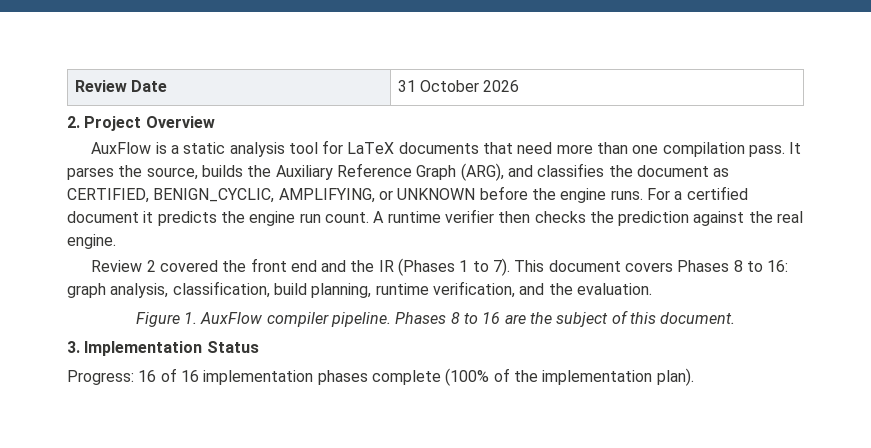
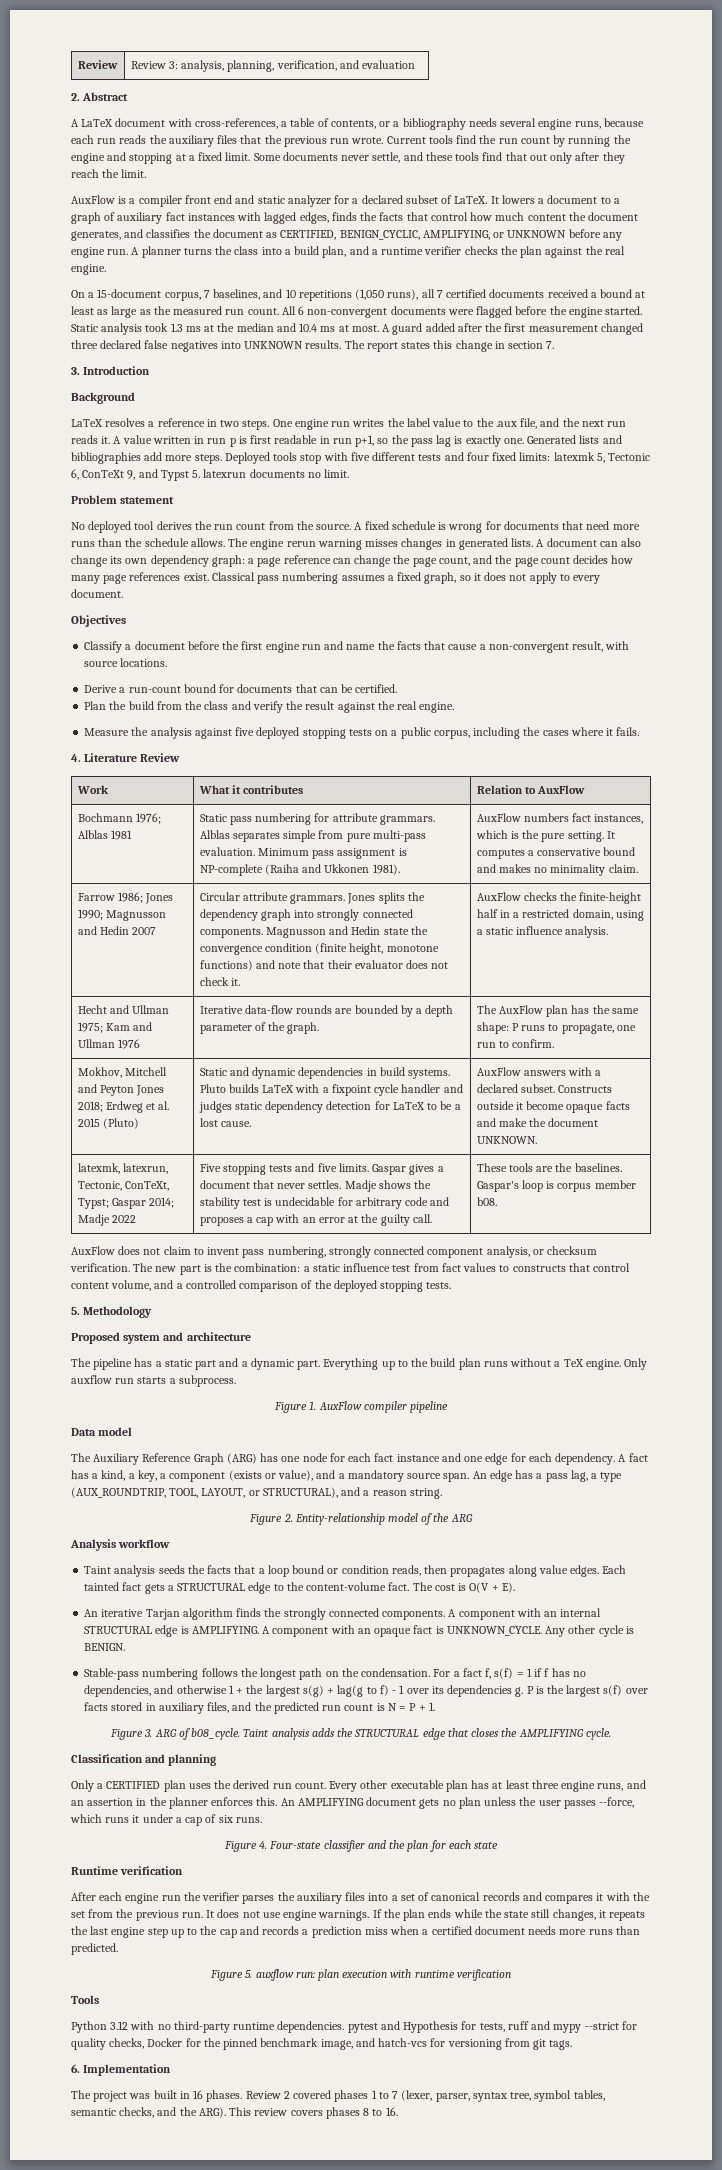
- Review Date | 31 October 2026
- 2. Project Overview
- AuxFlow is a static analysis tool for LaTeX documents that need more than one compilation pass. It parses the source, builds the Auxiliary Reference Graph (ARG), and classifies the document as CERTIFIED, BENIGN_CYCLIC, AMPLIFYING, or UNKNOWN before the engine runs. For a certified document it predicts the engine run count. A runtime verifier then checks the prediction against the real engine.
- Review 2 covered the front end and the IR (Phases 1 to 7). This document covers Phases 8 to 16: graph analysis, classification, build planning, runtime verification, and the evaluation.
- Figure 1. AuxFlow compiler pipeline. Phases 8 to 16 are the subject of this document.
- 3. Implementation Status
- Progress: 16 of 16 implementation phases complete (100% of the implementation plan).
+ Review | Review 3: analysis, planning, verification, and evaluation
+ 2. Abstract
+ A LaTeX document with cross-references, a table of contents, or a bibliography needs several engine runs, because each run reads the auxiliary files that the previous run wrote. Current tools find the run count by running the engine and stopping at a fixed limit. Some documents never settle, and these tools find that out only after they reach the limit.
+ AuxFlow is a compiler front end and static analyzer for a declared subset of LaTeX. It lowers a document to a graph of auxiliary fact instances with lagged edges, finds the facts that control how much content the document generates, and classifies the document as CERTIFIED, BENIGN_CYCLIC, AMPLIFYING, or UNKNOWN before any engine run. A planner turns the class into a build plan, and a runtime verifier checks the plan against the real engine.
+ On a 15-document corpus, 7 baselines, and 10 repetitions (1,050 runs), all 7 certified documents received a bound at least as large as the measured run count. All 6 non-convergent documents were flagged before the engine started. Static analysis took 1.3 ms at the median and 10.4 ms at most. A guard added after the first measurement changed three declared false negatives into UNKNOWN results. The report states this change in section 7.
+ 3. Introduction
+ Background
+ LaTeX resolves a reference in two steps. One engine run writes the label value to the .aux file, and the next run reads it. A value written in run p is first readable in run p+1, so the pass lag is exactly one. Generated lists and bibliographies add more steps. Deployed tools stop with five different tests and four fixed limits: latexmk 5, Tectonic 6, ConTeXt 9, and Typst 5. latexrun documents no limit.
+ Problem statement
+ No deployed tool derives the run count from the source. A fixed schedule is wrong for documents that need more runs than the schedule allows. The engine rerun warning misses changes in generated lists. A document can also change its own dependency graph: a page reference can change the page count, and the page count decides how many page references exist. Classical pass numbering assumes a fixed graph, so it does not apply to every document.
+ Objectives
+ Classify a document before the first engine run and name the facts that cause a non-convergent result, with source locations.
+ Derive a run-count bound for documents that can be certified.
+ Plan the build from the class and verify the result against the real engine.
+ Measure the analysis against five deployed stopping tests on a public corpus, including the cases where it fails.
+ 4. Literature Review
+ Work | What it contributes | Relation to AuxFlow
+ Bochmann 1976; Alblas 1981 | Static pass numbering for attribute grammars. Alblas separates simple from pure multi-pass evaluation. Minimum pass assignment is NP-complete (Raiha and Ukkonen 1981). | AuxFlow numbers fact instances, which is the pure setting. It computes a conservative bound and makes no minimality claim.
+ Farrow 1986; Jones 1990; Magnusson and Hedin 2007 | Circular attribute grammars. Jones splits the dependency graph into strongly connected components. Magnusson and Hedin state the convergence condition (finite height, monotone functions) and note that their evaluator does not check it. | AuxFlow checks the finite-height half in a restricted domain, using a static influence analysis.
+ Hecht and Ullman 1975; Kam and Ullman 1976 | Iterative data-flow rounds are bounded by a depth parameter of the graph. | The AuxFlow plan has the same shape: P runs to propagate, one run to confirm.
+ Mokhov, Mitchell and Peyton Jones 2018; Erdweg et al. 2015 (Pluto) | Static and dynamic dependencies in build systems. Pluto builds LaTeX with a fixpoint cycle handler and judges static dependency detection for LaTeX to be a lost cause. | AuxFlow answers with a declared subset. Constructs outside it become opaque facts and make the document UNKNOWN.
+ latexmk, latexrun, Tectonic, ConTeXt, Typst; Gaspar 2014; Madje 2022 | Five stopping tests and five limits. Gaspar gives a document that never settles. Madje shows the stability test is undecidable for arbitrary code and proposes a cap with an error at the guilty call. | These tools are the baselines. Gaspar's loop is corpus member b08.
+ AuxFlow does not claim to invent pass numbering, strongly connected component analysis, or checksum verification. The new part is the combination: a static influence test from fact values to constructs that control content volume, and a controlled comparison of the deployed stopping tests.
+ 5. Methodology
+ Proposed system and architecture
+ The pipeline has a static part and a dynamic part. Everything up to the build plan runs without a TeX engine. Only auxflow run starts a subprocess.
+ Figure 1. AuxFlow compiler pipeline
+ Data model
+ The Auxiliary Reference Graph (ARG) has one node for each fact instance and one edge for each dependency. A fact has a kind, a key, a component (exists or value), and a mandatory source span. An edge has a pass lag, a type (AUX_ROUNDTRIP, TOOL, LAYOUT, or STRUCTURAL), and a reason string.
+ Figure 2. Entity-relationship model of the ARG
+ Analysis workflow
+ Taint analysis seeds the facts that a loop bound or condition reads, then propagates along value edges. Each tainted fact gets a STRUCTURAL edge to the content-volume fact. The cost is O(V + E).
+ An iterative Tarjan algorithm finds the strongly connected components. A component with an internal STRUCTURAL edge is AMPLIFYING. A component with an opaque fact is UNKNOWN_CYCLE. Any other cycle is BENIGN.
+ Stable-pass numbering follows the longest path on the condensation. For a fact f, s(f) = 1 if f has no dependencies, and otherwise 1 + the largest s(g) + lag(g to f) - 1 over its dependencies g. P is the largest s(f) over facts stored in auxiliary files, and the predicted run count is N = P + 1.
+ Figure 3. ARG of b08_cycle. Taint analysis adds the STRUCTURAL edge that closes the AMPLIFYING cycle.
+ Classification and planning
+ Only a CERTIFIED plan uses the derived run count. Every other executable plan has at least three engine runs, and an assertion in the planner enforces this. An AMPLIFYING document gets no plan unless the user passes --force, which runs it under a cap of six runs.
+ Figure 4. Four-state classifier and the plan for each state
+ Runtime verification
+ After each engine run the verifier parses the auxiliary files into a set of canonical records and compares it with the set from the previous run. It does not use engine warnings. If the plan ends while the state still changes, it repeats the last engine step up to the cap and records a prediction miss when a certified document needs more runs than predicted.
+ Figure 5. auxflow run: plan execution with runtime verification
+ Tools
+ Python 3.12 with no third-party runtime dependencies. pytest and Hypothesis for tests, ruff and mypy --strict for quality checks, Docker for the pinned benchmark image, and hatch-vcs for versioning from git tags.
+ 6. Implementation
+ The project was built in 16 phases. Review 2 covered phases 1 to 7 (lexer, parser, syntax tree, symbol tables, semantic checks, and the ARG). This review covers phases 8 to 16.

